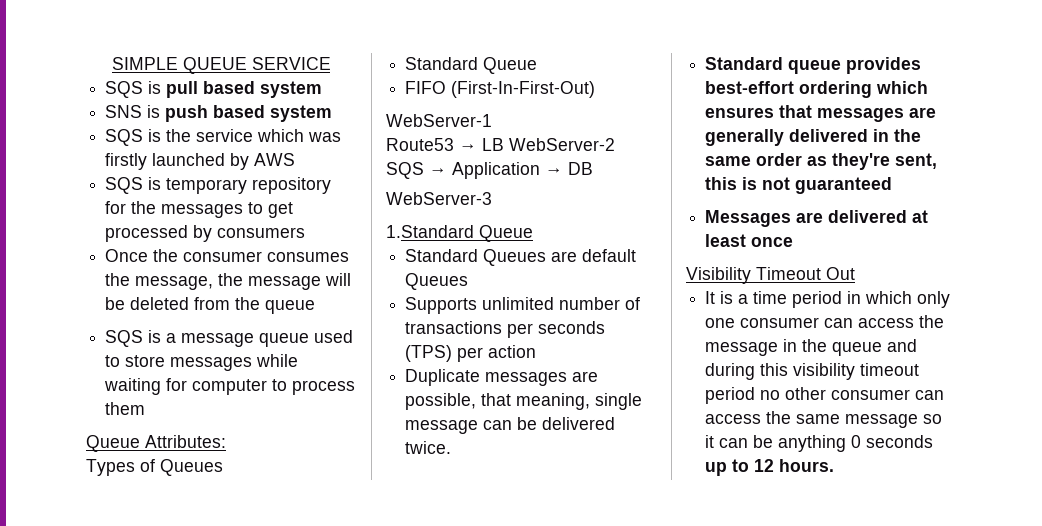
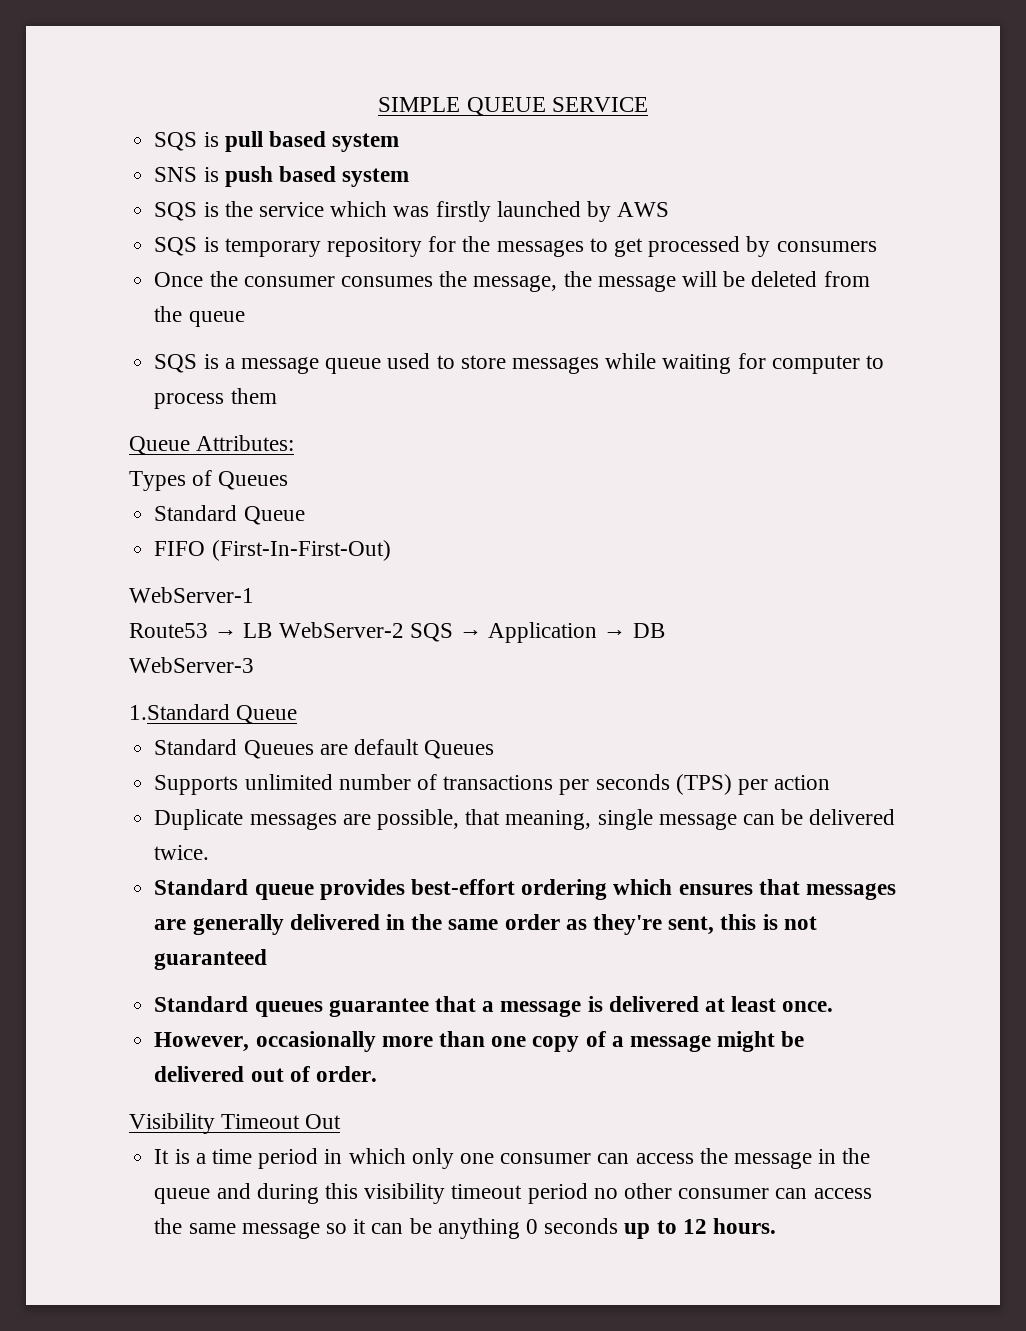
- Messages are delivered at least once
+ Standard queues guarantee that a message is delivered at least once.
+ However, occasionally more than one copy of a message might be delivered out of order.

